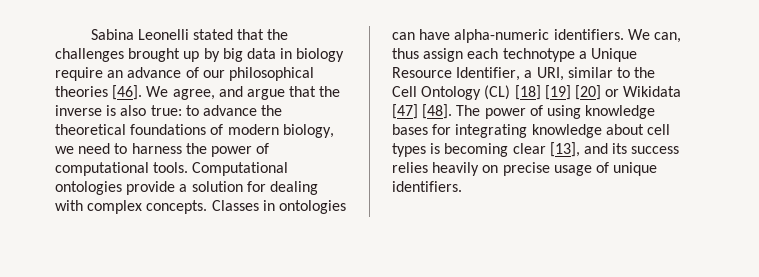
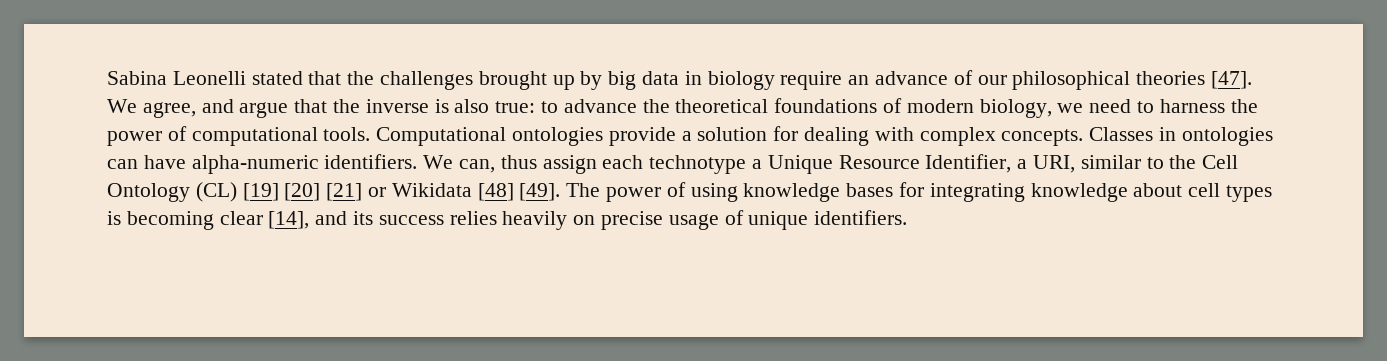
- Sabina Leonelli stated that the challenges brought up by big data in biology require an advance of our philosophical theories [46].
+ Sabina Leonelli stated that the challenges brought up by big data in biology require an advance of our philosophical theories [47].
- We can, thus assign each technotype a Unique Resource Identifier, a URI, similar to the Cell Ontology (CL) [18] [19] [20] or Wikidata [47] [48].
+ We can, thus assign each technotype a Unique Resource Identifier, a URI, similar to the Cell Ontology (CL) [19] [20] [21] or Wikidata [48] [49].
- The power of using knowledge bases for integrating knowledge about cell types is becoming clear [13], and its success relies heavily on precise usage of unique identifiers.
+ The power of using knowledge bases for integrating knowledge about cell types is becoming clear [14], and its success relies heavily on precise usage of unique identifiers.

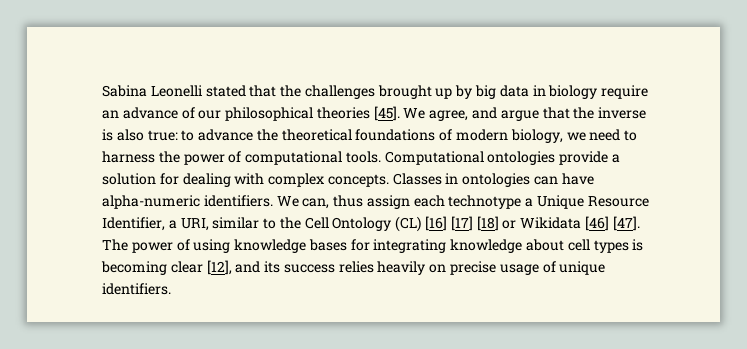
- Sabina Leonelli stated that the challenges brought up by big data in biology require an advance of our philosophical theories [47].
+ Sabina Leonelli stated that the challenges brought up by big data in biology require an advance of our philosophical theories [45].
- We can, thus assign each technotype a Unique Resource Identifier, a URI, similar to the Cell Ontology (CL) [19] [20] [21] or Wikidata [48] [49].
+ We can, thus assign each technotype a Unique Resource Identifier, a URI, similar to the Cell Ontology (CL) [16] [17] [18] or Wikidata [46] [47].
- The power of using knowledge bases for integrating knowledge about cell types is becoming clear [14], and its success relies heavily on precise usage of unique identifiers.
+ The power of using knowledge bases for integrating knowledge about cell types is becoming clear [12], and its success relies heavily on precise usage of unique identifiers.

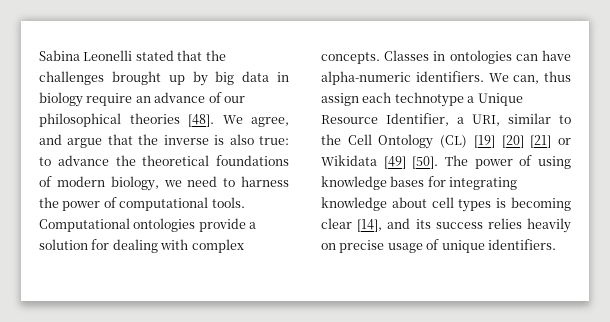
- Sabina Leonelli stated that the challenges brought up by big data in biology require an advance of our philosophical theories [45].
+ Sabina Leonelli stated that the challenges brought up by big data in biology require an advance of our philosophical theories [48].
- We can, thus assign each technotype a Unique Resource Identifier, a URI, similar to the Cell Ontology (CL) [16] [17] [18] or Wikidata [46] [47].
+ We can, thus assign each technotype a Unique Resource Identifier, a URI, similar to the Cell Ontology (CL) [19] [20] [21] or Wikidata [49] [50].
- The power of using knowledge bases for integrating knowledge about cell types is becoming clear [12], and its success relies heavily on precise usage of unique identifiers.
+ The power of using knowledge bases for integrating knowledge about cell types is becoming clear [14], and its success relies heavily on precise usage of unique identifiers.

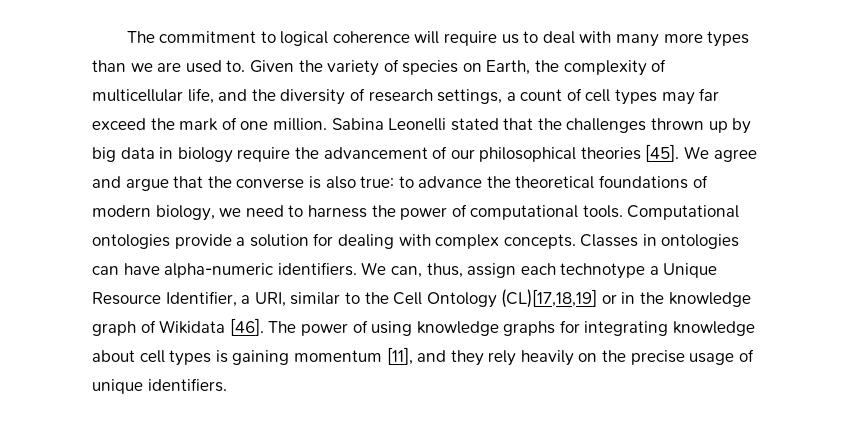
+ The commitment to logical coherence will require us to deal with many more types than we are used to. Given the variety of species on Earth, the complexity of multicellular life, and the diversity of research settings, a count of cell types may far exceed the mark of one million.
- Sabina Leonelli stated that the challenges brought up by big data in biology require an advance of our philosophical theories [48]. We agree, and argue that the inverse is also true: to advance the theoretical foundations of modern biology, we need to harness the power of computational tools.
+ Sabina Leonelli stated that the challenges thrown up by big data in biology require the advancement of our philosophical theories [45]. We agree and argue that the converse is also true: to advance the theoretical foundations of modern biology, we need to harness the power of computational tools.
- We can, thus assign each technotype a Unique Resource Identifier, a URI, similar to the Cell Ontology (CL) [19] [20] [21] or Wikidata [49] [50].
+ We can, thus, assign each technotype a Unique Resource Identifier, a URI, similar to the Cell Ontology (CL)[17,18,19] or in the knowledge graph of Wikidata [46].
- The power of using knowledge bases for integrating knowledge about cell types is becoming clear [14], and its success relies heavily on precise usage of unique identifiers.
+ The power of using knowledge graphs for integrating knowledge about cell types is gaining momentum [11], and they rely heavily on the precise usage of unique identifiers.

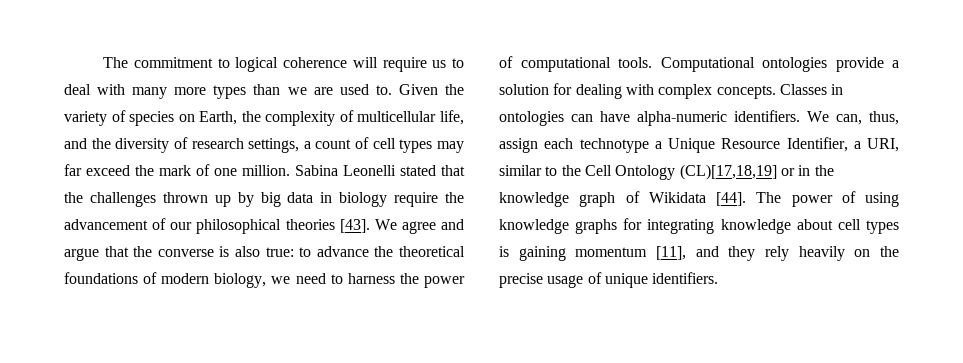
- Sabina Leonelli stated that the challenges thrown up by big data in biology require the advancement of our philosophical theories [45].
+ Sabina Leonelli stated that the challenges thrown up by big data in biology require the advancement of our philosophical theories [43].
- We can, thus, assign each technotype a Unique Resource Identifier, a URI, similar to the Cell Ontology (CL)[17,18,19] or in the knowledge graph of Wikidata [46].
+ We can, thus, assign each technotype a Unique Resource Identifier, a URI, similar to the Cell Ontology (CL)[17,18,19] or in the knowledge graph of Wikidata [44].

